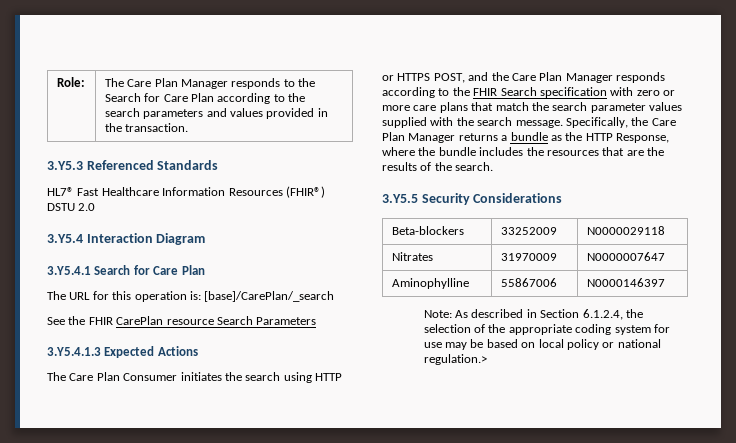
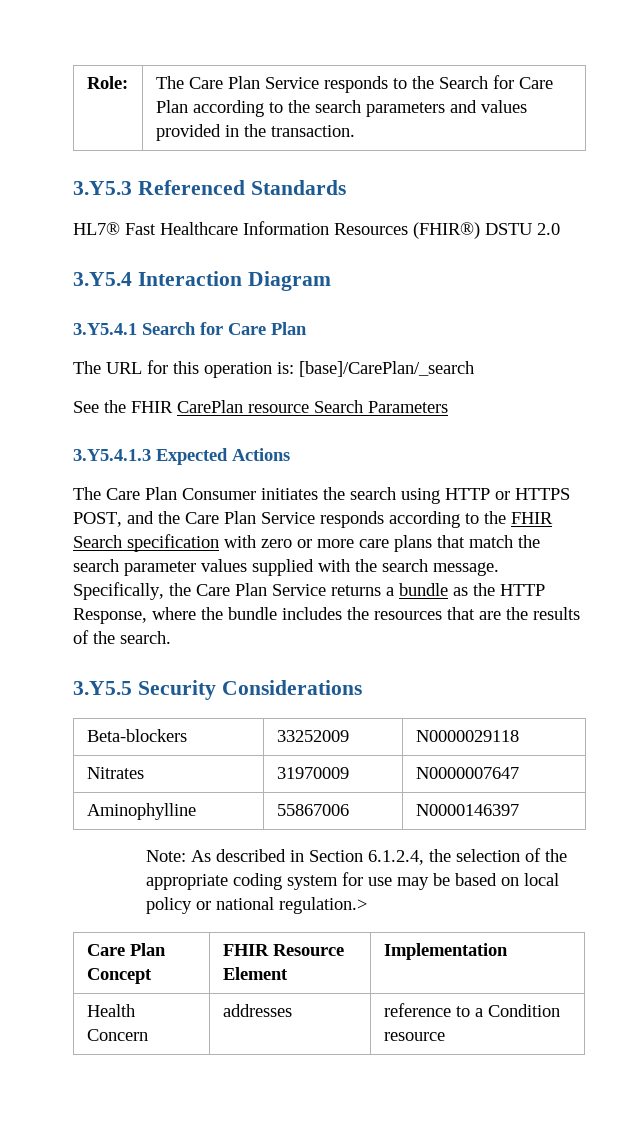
- Role: | The Care Plan Manager responds to the Search for Care Plan according to the search parameters and values provided in the transaction.
+ Role: | The Care Plan Service responds to the Search for Care Plan according to the search parameters and values provided in the transaction.
- The Care Plan Consumer initiates the search using HTTP or HTTPS POST, and the Care Plan Manager responds according to the FHIR Search specification with zero or more care plans that match the search parameter values supplied with the search message.
+ The Care Plan Consumer initiates the search using HTTP or HTTPS POST, and the Care Plan Service responds according to the FHIR Search specification with zero or more care plans that match the search parameter values supplied with the search message.
- Specifically, the Care Plan Manager returns a bundle as the HTTP Response, where the bundle includes the resources that are the results of the search.
+ Specifically, the Care Plan Service returns a bundle as the HTTP Response, where the bundle includes the resources that are the results of the search.
+ Care Plan Concept | FHIR Resource Element | Implementation
+ Health Concern | addresses | reference to a Condition resource

